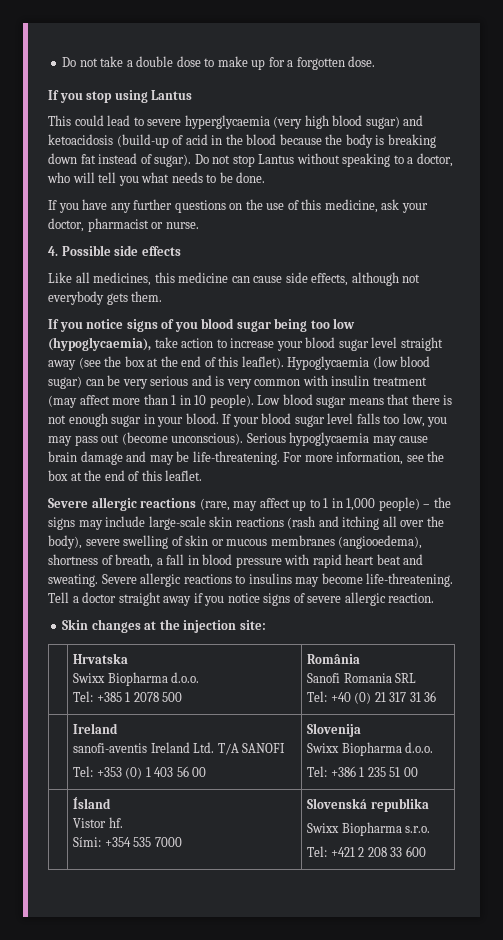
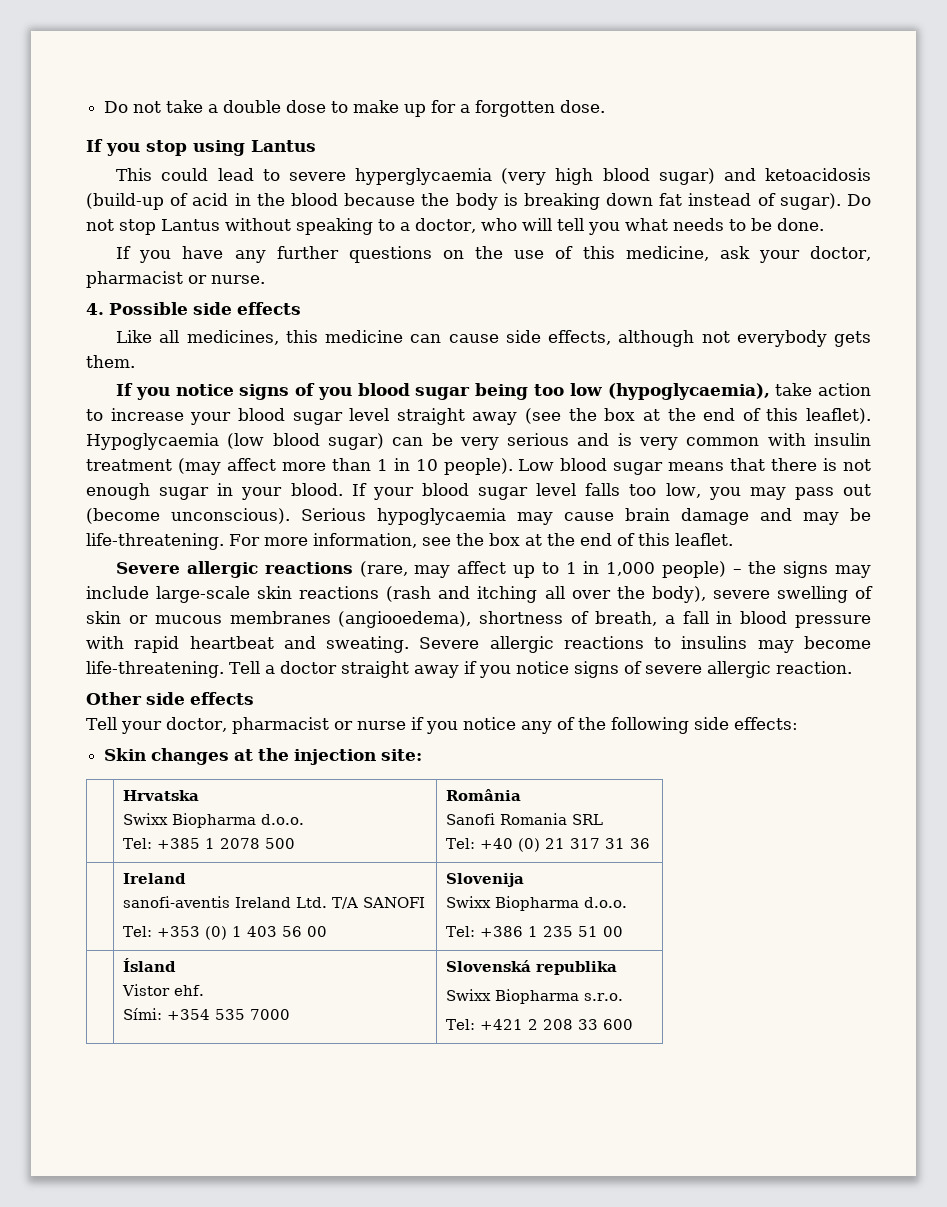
- Severe allergic reactions (rare, may affect up to 1 in 1,000 people) – the signs may include large-scale skin reactions (rash and itching all over the body), severe swelling of skin or mucous membranes (angiooedema), shortness of breath, a fall in blood pressure with rapid heart beat and sweating.
+ Severe allergic reactions (rare, may affect up to 1 in 1,000 people) – the signs may include large-scale skin reactions (rash and itching all over the body), severe swelling of skin or mucous membranes (angiooedema), shortness of breath, a fall in blood pressure with rapid heartbeat and sweating.
+ Other side effects
+ Tell your doctor, pharmacist or nurse if you notice any of the following side effects:
  | Ísland
- Vistor hf.
+ Vistor ehf.

